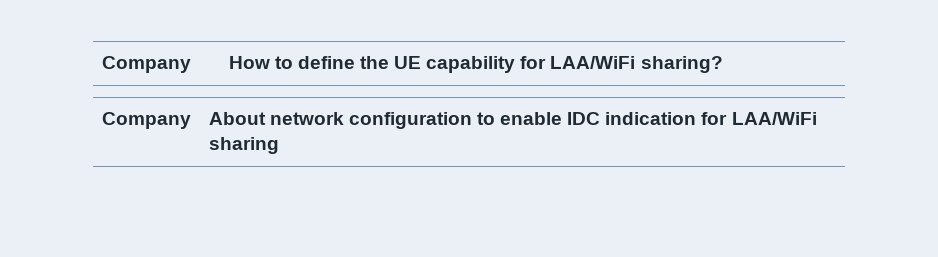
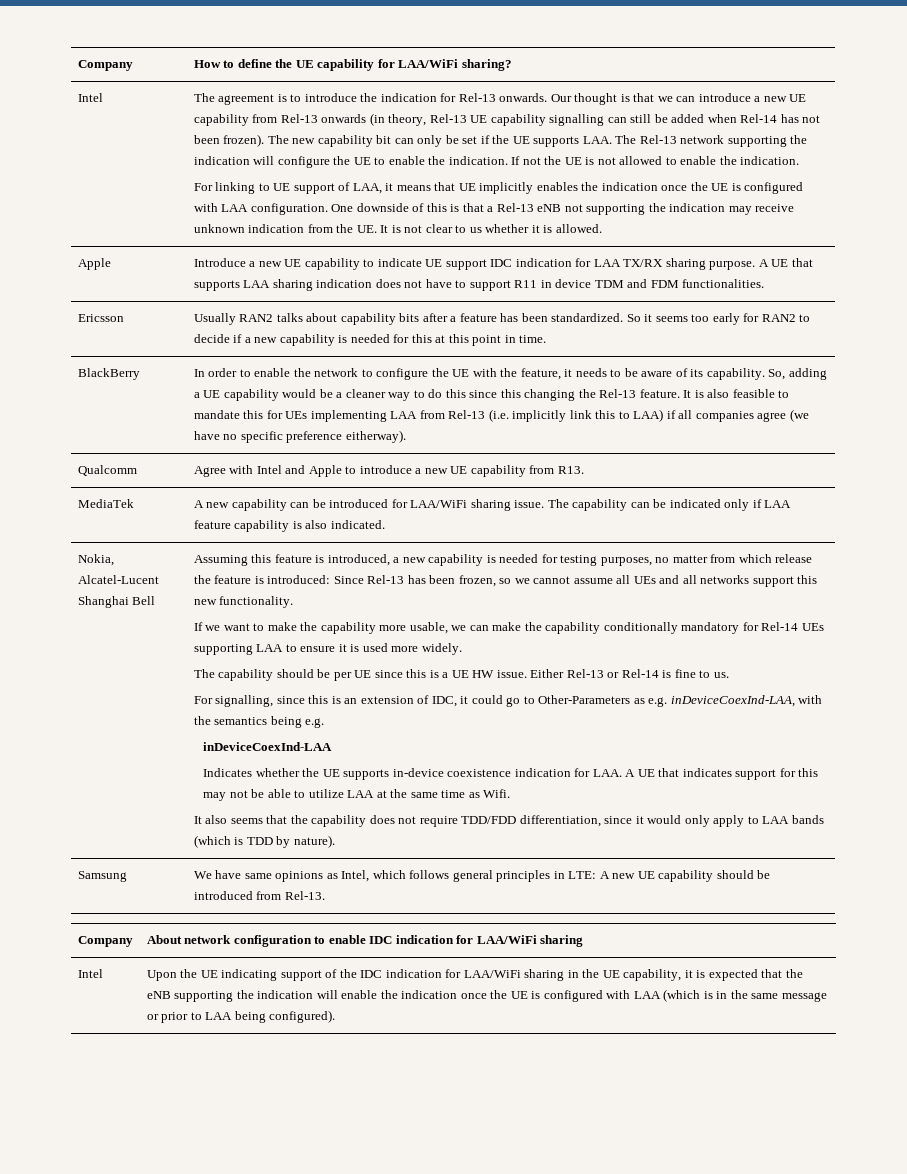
+ Intel | The agreement is to introduce the indication for Rel-13 onwards. Our thought is that we can introduce a new UE capability from Rel-13 onwards (in theory, Rel-13 UE capability signalling can still be added when Rel-14 has not been frozen). The new capability bit can only be set if the UE supports LAA. The Rel-13 network supporting the indication will configure the UE to enable the indication. If not the UE is not allowed to enable the indication.
+ For linking to UE support of LAA, it means that UE implicitly enables the indication once the UE is configured with LAA configuration. One downside of this is that a Rel-13 eNB not supporting the indication may receive unknown indication from the UE. It is not clear to us whether it is allowed.
+ Apple | Introduce a new UE capability to indicate UE support IDC indication for LAA TX/RX sharing purpose. A UE that supports LAA sharing indication does not have to support R11 in device TDM and FDM functionalities.
+ Ericsson | Usually RAN2 talks about capability bits after a feature has been standardized. So it seems too early for RAN2 to decide if a new capability is needed for this at this point in time.
+ BlackBerry | In order to enable the network to configure the UE with the feature, it needs to be aware of its capability. So, adding a UE capability would be a cleaner way to do this since this changing the Rel-13 feature. It is also feasible to mandate this for UEs implementing LAA from Rel-13 (i.e. implicitly link this to LAA) if all companies agree (we have no specific preference eitherway).
+ Qualcomm | Agree with Intel and Apple to introduce a new UE capability from R13.
+ MediaTek | A new capability can be introduced for LAA/WiFi sharing issue. The capability can be indicated only if LAA feature capability is also indicated.
+ Nokia, Alcatel-Lucent Shanghai Bell | Assuming this feature is introduced, a new capability is needed for testing purposes, no matter from which release the feature is introduced: Since Rel-13 has been frozen, so we cannot assume all UEs and all networks support this new functionality.
+ If we want to make the capability more usable, we can make the capability conditionally mandatory for Rel-14 UEs supporting LAA to ensure it is used more widely.
+ The capability should be per UE since this is a UE HW issue. Either Rel-13 or Rel-14 is fine to us.
+ For signalling, since this is an extension of IDC, it could go to Other-Parameters as e.g. inDeviceCoexInd-LAA, with the semantics being e.g.
+ inDeviceCoexInd-LAA
+ Indicates whether the UE supports in-device coexistence indication for LAA. A UE that indicates support for this may not be able to utilize LAA at the same time as Wifi.
+ It also seems that the capability does not require TDD/FDD differentiation, since it would only apply to LAA bands (which is TDD by nature).
+ Samsung | We have same opinions as Intel, which follows general principles in LTE: A new UE capability should be introduced from Rel-13.
+ Intel | Upon the UE indicating support of the IDC indication for LAA/WiFi sharing in the UE capability, it is expected that the eNB supporting the indication will enable the indication once the UE is configured with LAA (which is in the same message or prior to LAA being configured).

